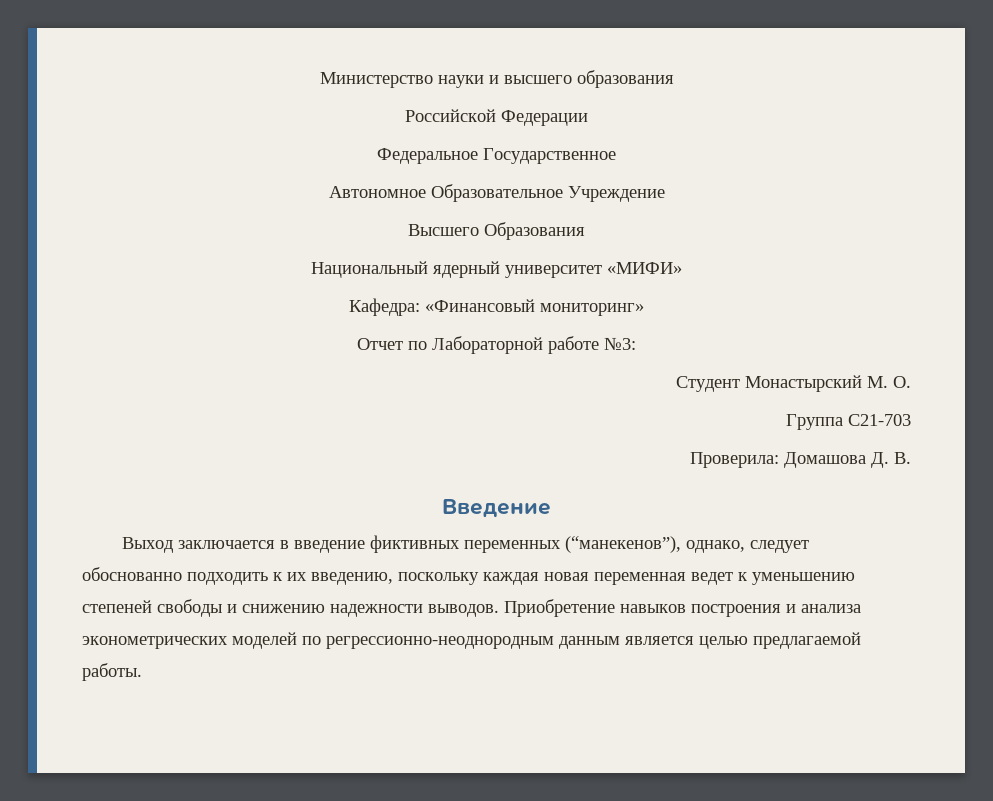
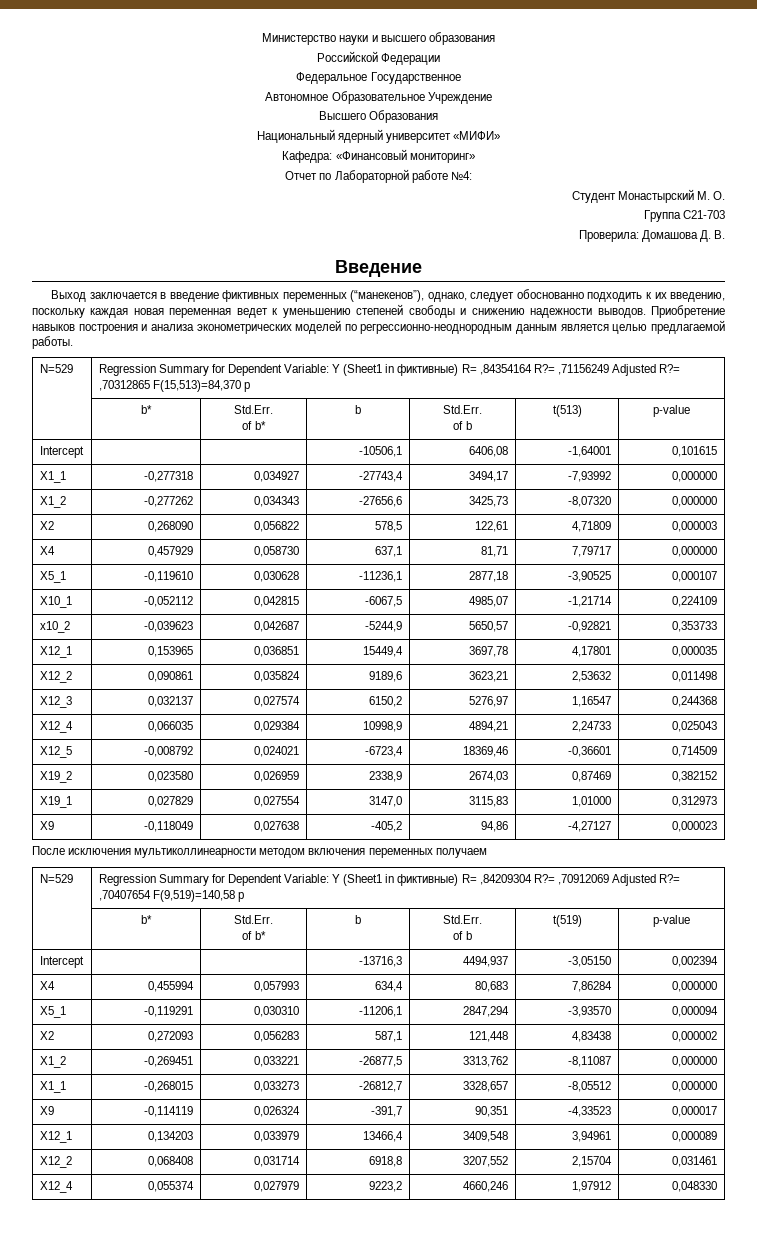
- Отчет по Лабораторной работе №3:
+ Отчет по Лабораторной работе №4:
+ N=529 | Regression Summary for Dependent Variable: Y (Sheet1 in фиктивные) R= ,84354164 R?= ,71156249 Adjusted R?= ,70312865 F(15,513)=84,370 p
+ | b* | Std.Err.
+ of b* | b | Std.Err.
+ of b | t(513) | p-value
+ Intercept | | | -10506,1 | 6406,08 | -1,64001 | 0,101615
+ X1_1 | -0,277318 | 0,034927 | -27743,4 | 3494,17 | -7,93992 | 0,000000
+ X1_2 | -0,277262 | 0,034343 | -27656,6 | 3425,73 | -8,07320 | 0,000000
+ X2 | 0,268090 | 0,056822 | 578,5 | 122,61 | 4,71809 | 0,000003
+ X4 | 0,457929 | 0,058730 | 637,1 | 81,71 | 7,79717 | 0,000000
+ X5_1 | -0,119610 | 0,030628 | -11236,1 | 2877,18 | -3,90525 | 0,000107
+ X10_1 | -0,052112 | 0,042815 | -6067,5 | 4985,07 | -1,21714 | 0,224109
+ x10_2 | -0,039623 | 0,042687 | -5244,9 | 5650,57 | -0,92821 | 0,353733
+ X12_1 | 0,153965 | 0,036851 | 15449,4 | 3697,78 | 4,17801 | 0,000035
+ X12_2 | 0,090861 | 0,035824 | 9189,6 | 3623,21 | 2,53632 | 0,011498
+ X12_3 | 0,032137 | 0,027574 | 6150,2 | 5276,97 | 1,16547 | 0,244368
+ X12_4 | 0,066035 | 0,029384 | 10998,9 | 4894,21 | 2,24733 | 0,025043
+ X12_5 | -0,008792 | 0,024021 | -6723,4 | 18369,46 | -0,36601 | 0,714509
+ X19_2 | 0,023580 | 0,026959 | 2338,9 | 2674,03 | 0,87469 | 0,382152
+ X19_1 | 0,027829 | 0,027554 | 3147,0 | 3115,83 | 1,01000 | 0,312973
+ X9 | -0,118049 | 0,027638 | -405,2 | 94,86 | -4,27127 | 0,000023
+ После исключения мультиколлинеарности методом включения переменных получаем
+ N=529 | Regression Summary for Dependent Variable: Y (Sheet1 in фиктивные) R= ,84209304 R?= ,70912069 Adjusted R?= ,70407654 F(9,519)=140,58 p
+ | b* | Std.Err.
+ of b* | b | Std.Err.
+ of b | t(519) | p-value
+ Intercept | | | -13716,3 | 4494,937 | -3,05150 | 0,002394
+ X4 | 0,455994 | 0,057993 | 634,4 | 80,683 | 7,86284 | 0,000000
+ X5_1 | -0,119291 | 0,030310 | -11206,1 | 2847,294 | -3,93570 | 0,000094
+ X2 | 0,272093 | 0,056283 | 587,1 | 121,448 | 4,83438 | 0,000002
+ X1_2 | -0,269451 | 0,033221 | -26877,5 | 3313,762 | -8,11087 | 0,000000
+ X1_1 | -0,268015 | 0,033273 | -26812,7 | 3328,657 | -8,05512 | 0,000000
+ X9 | -0,114119 | 0,026324 | -391,7 | 90,351 | -4,33523 | 0,000017
+ X12_1 | 0,134203 | 0,033979 | 13466,4 | 3409,548 | 3,94961 | 0,000089
+ X12_2 | 0,068408 | 0,031714 | 6918,8 | 3207,552 | 2,15704 | 0,031461
+ X12_4 | 0,055374 | 0,027979 | 9223,2 | 4660,246 | 1,97912 | 0,048330

